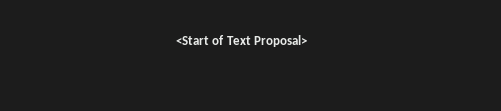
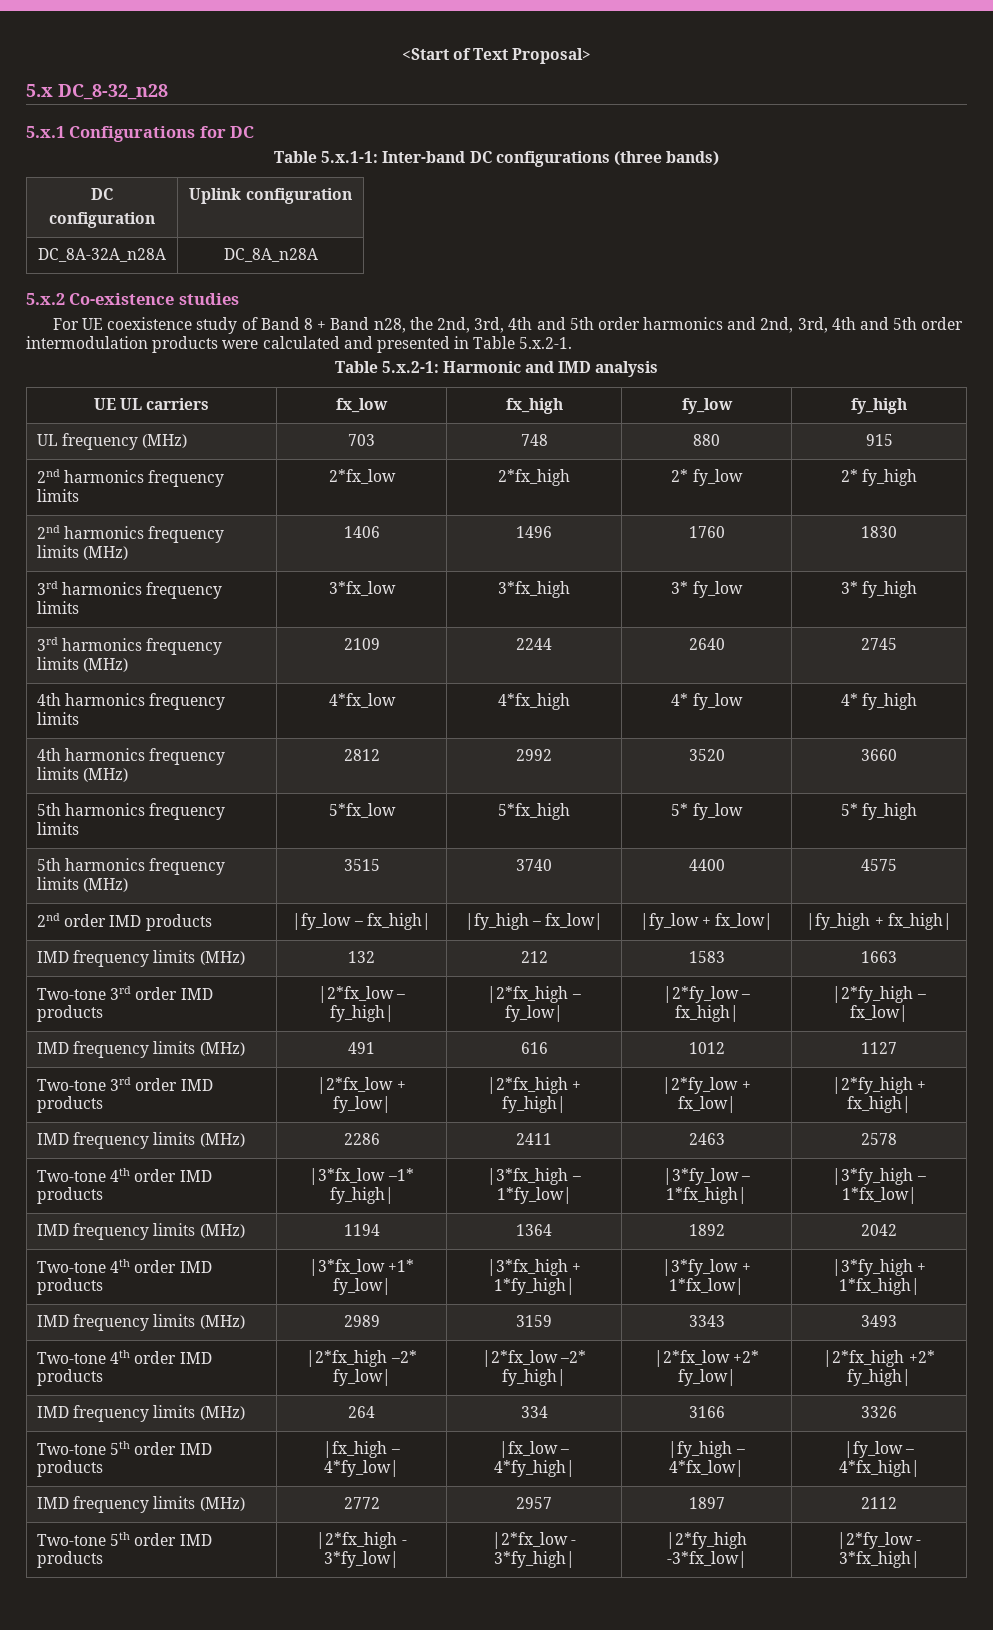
+ 5.x DC_8-32_n28
+ 5.x.1 Configurations for DC
+ Table 5.x.1-1: Inter-band DC configurations (three bands)
+ DC
+ configuration | Uplink configuration
+ DC_8A-32A_n28A | DC_8A_n28A
+ 5.x.2 Co-existence studies
+ For UE coexistence study of Band 8 + Band n28, the 2nd, 3rd, 4th and 5th order harmonics and 2nd, 3rd, 4th and 5th order intermodulation products were calculated and presented in Table 5.x.2-1.
+ Table 5.x.2-1: Harmonic and IMD analysis
+ UE UL carriers | fx_low | fx_high | fy_low | fy_high
+ UL frequency (MHz) | 703 | 748 | 880 | 915
+ 2nd harmonics frequency limits | 2*fx_low | 2*fx_high | 2* fy_low | 2* fy_high
+ 2nd harmonics frequency limits (MHz) | 1406 | 1496 | 1760 | 1830
+ 3rd harmonics frequency limits | 3*fx_low | 3*fx_high | 3* fy_low | 3* fy_high
+ 3rd harmonics frequency limits (MHz) | 2109 | 2244 | 2640 | 2745
+ 4th harmonics frequency limits | 4*fx_low | 4*fx_high | 4* fy_low | 4* fy_high
+ 4th harmonics frequency limits (MHz) | 2812 | 2992 | 3520 | 3660
+ 5th harmonics frequency limits | 5*fx_low | 5*fx_high | 5* fy_low | 5* fy_high
+ 5th harmonics frequency limits (MHz) | 3515 | 3740 | 4400 | 4575
+ 2nd order IMD products | |fy_low – fx_high| | |fy_high – fx_low| | |fy_low + fx_low| | |fy_high + fx_high|
+ IMD frequency limits (MHz) | 132 | 212 | 1583 | 1663
+ Two-tone 3rd order IMD products | |2*fx_low – fy_high| | |2*fx_high – fy_low| | |2*fy_low – fx_high| | |2*fy_high – fx_low|
+ IMD frequency limits (MHz) | 491 | 616 | 1012 | 1127
+ Two-tone 3rd order IMD products | |2*fx_low + fy_low| | |2*fx_high + fy_high| | |2*fy_low + fx_low| | |2*fy_high + fx_high|
+ IMD frequency limits (MHz) | 2286 | 2411 | 2463 | 2578
+ Two-tone 4th order IMD products | |3*fx_low –1* fy_high| | |3*fx_high – 1*fy_low| | |3*fy_low – 1*fx_high| | |3*fy_high – 1*fx_low|
+ IMD frequency limits (MHz) | 1194 | 1364 | 1892 | 2042
+ Two-tone 4th order IMD products | |3*fx_low +1* fy_low| | |3*fx_high + 1*fy_high| | |3*fy_low + 1*fx_low| | |3*fy_high + 1*fx_high|
+ IMD frequency limits (MHz) | 2989 | 3159 | 3343 | 3493
+ Two-tone 4th order IMD products | |2*fx_high –2* fy_low| | |2*fx_low –2* fy_high| | |2*fx_low +2* fy_low| | |2*fx_high +2* fy_high|
+ IMD frequency limits (MHz) | 264 | 334 | 3166 | 3326
+ Two-tone 5th order IMD products | |fx_high – 4*fy_low| | |fx_low – 4*fy_high| | |fy_high – 4*fx_low| | |fy_low – 4*fx_high|
+ IMD frequency limits (MHz) | 2772 | 2957 | 1897 | 2112
+ Two-tone 5th order IMD products | |2*fx_high - 3*fy_low| | |2*fx_low - 3*fy_high| | |2*fy_high -3*fx_low| | |2*fy_low - 3*fx_high|

